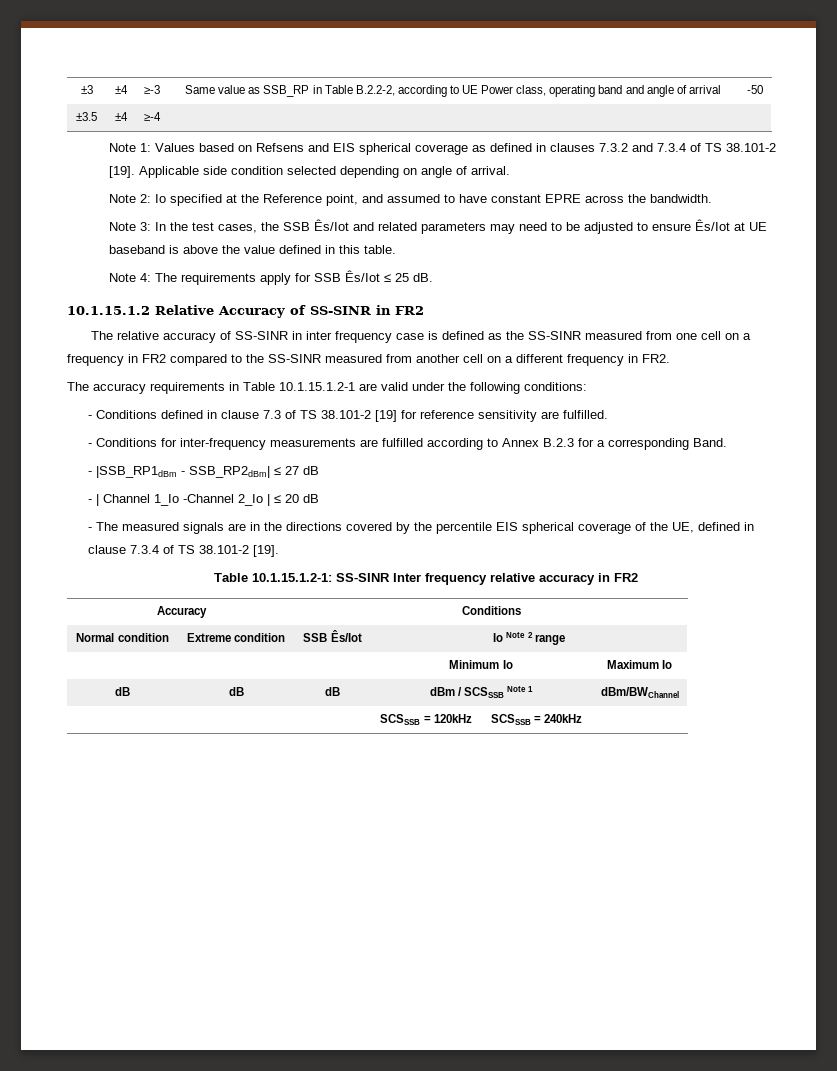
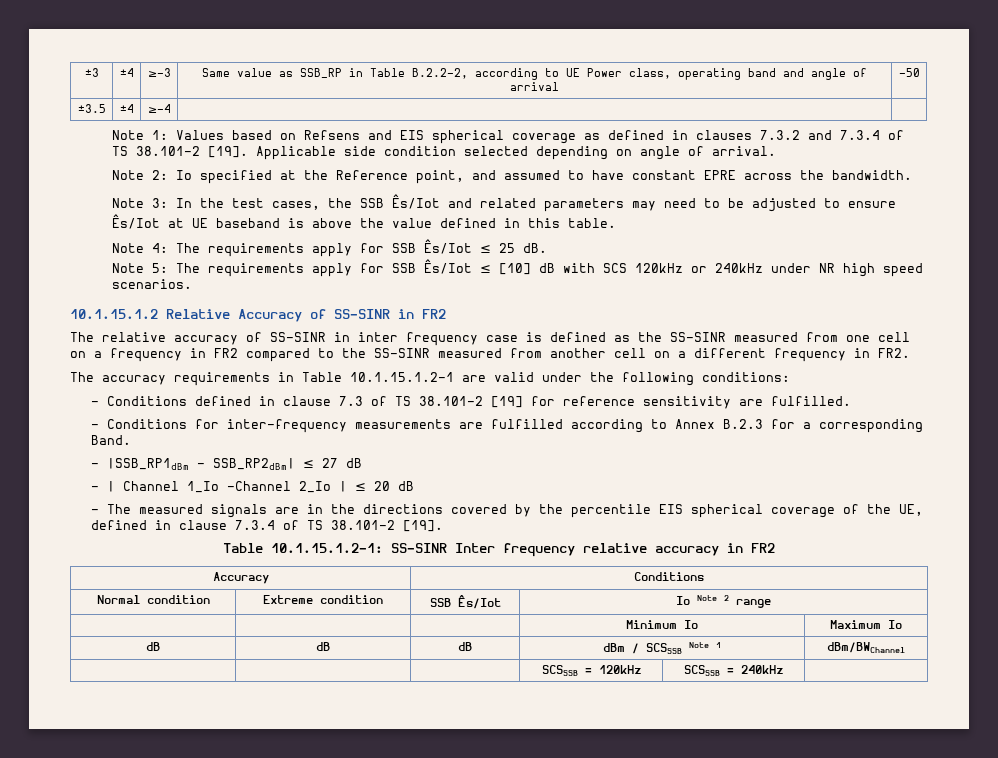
+ Note 5: The requirements apply for SSB Ês/Iot ≤ [10] dB with SCS 120kHz or 240kHz under NR high speed scenarios.

